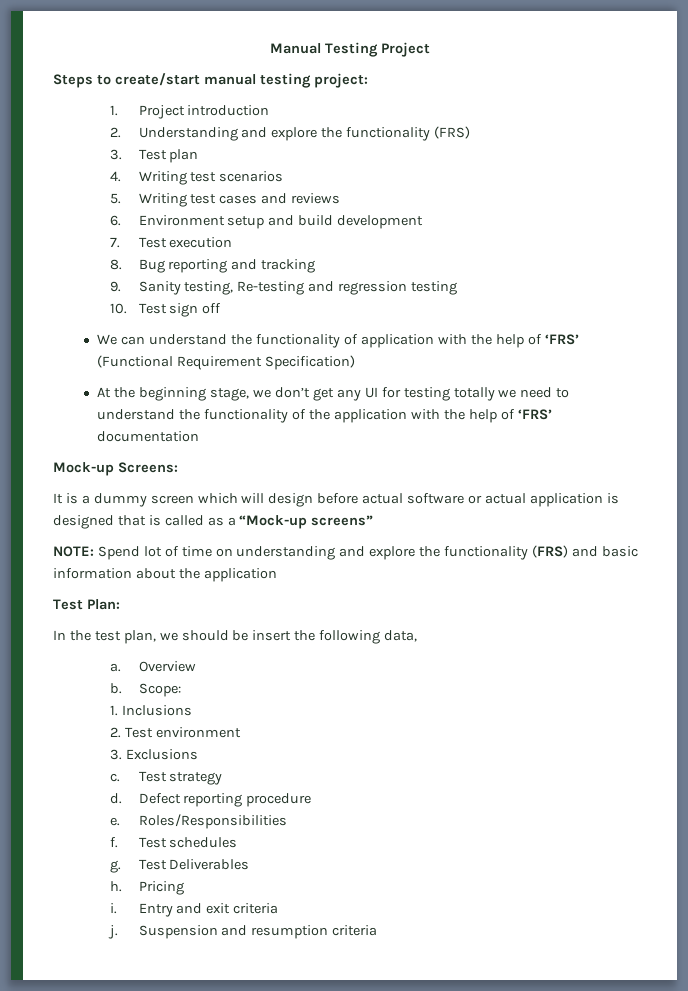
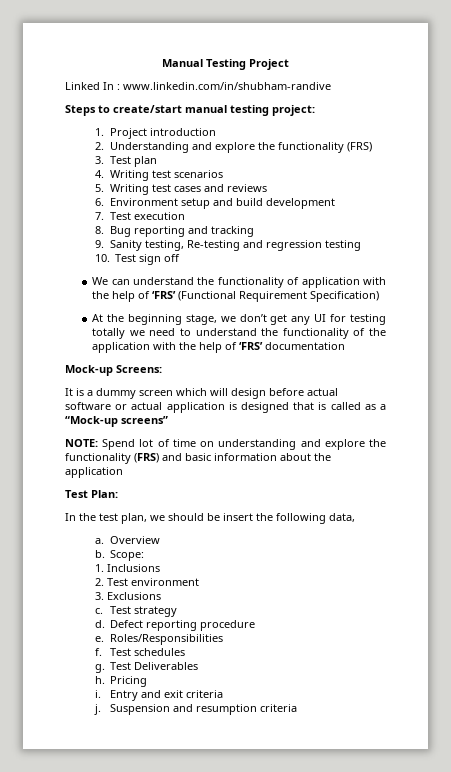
+ Linked In : www.linkedin.com/in/shubham-randive

